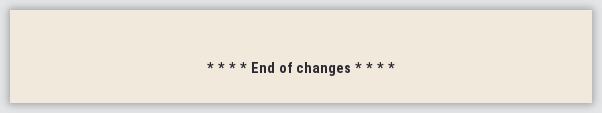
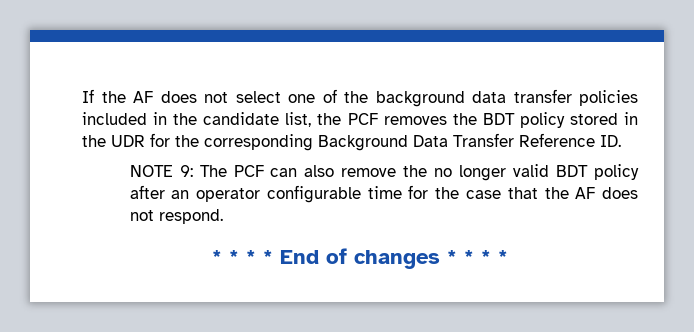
+ If the AF does not select one of the background data transfer policies included in the candidate list, the PCF removes the BDT policy stored in the UDR for the corresponding Background Data Transfer Reference ID.
+ NOTE 9: The PCF can also remove the no longer valid BDT policy after an operator configurable time for the case that the AF does not respond.

